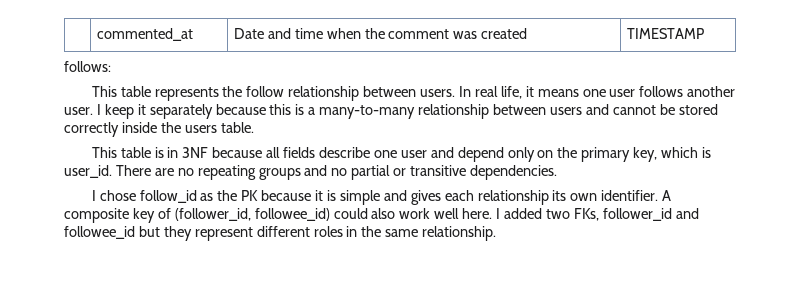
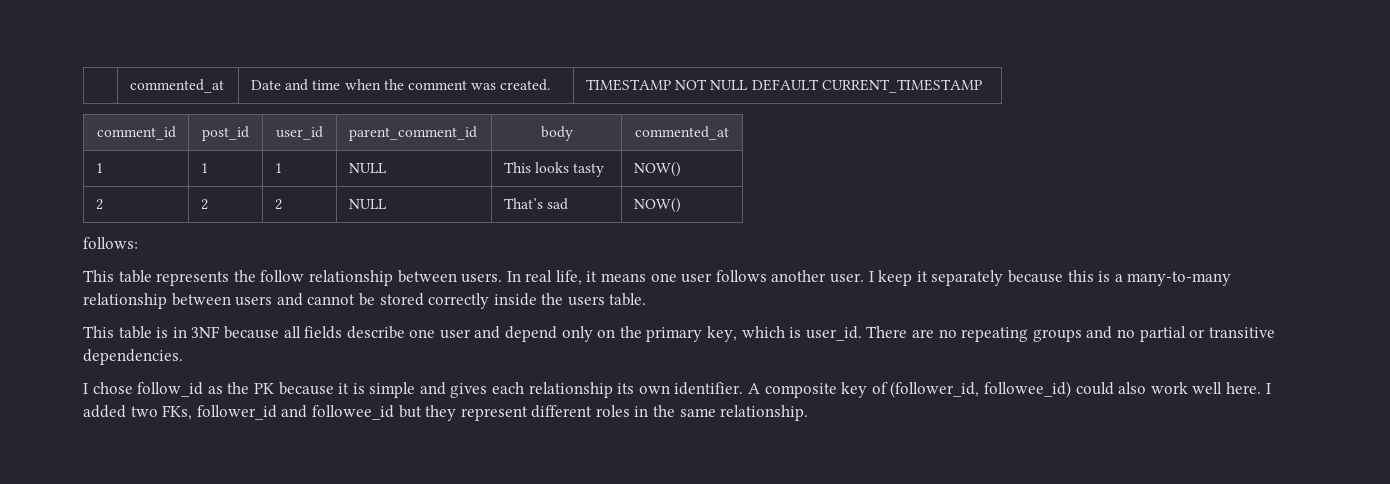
- | commented_at | Date and time when the comment was created | TIMESTAMP
+ | commented_at | Date and time when the comment was created. | TIMESTAMP NOT NULL DEFAULT CURRENT_TIMESTAMP
+ comment_id | post_id | user_id | parent_comment_id | body | commented_at
+ 1 | 1 | 1 | NULL | This looks tasty | NOW()
+ 2 | 2 | 2 | NULL | That’s sad | NOW()

